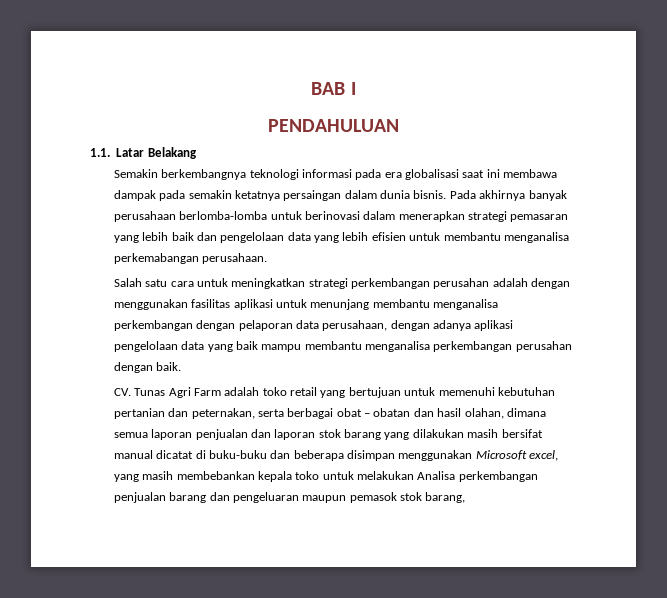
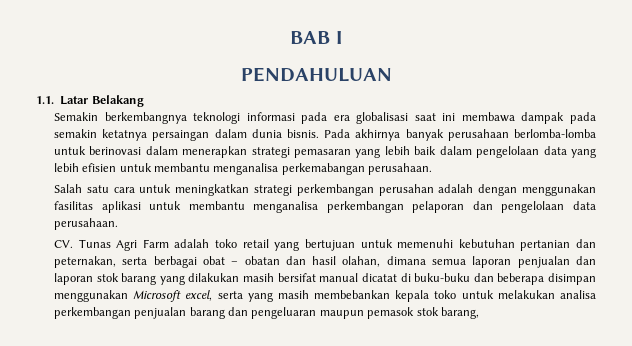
- Pada akhirnya banyak perusahaan berlomba-lomba untuk berinovasi dalam menerapkan strategi pemasaran yang lebih baik dan pengelolaan data yang lebih efisien untuk membantu menganalisa perkemabangan perusahaan.
+ Pada akhirnya banyak perusahaan berlomba-lomba untuk berinovasi dalam menerapkan strategi pemasaran yang lebih baik dalam pengelolaan data yang lebih efisien untuk membantu menganalisa perkemabangan perusahaan.
- Salah satu cara untuk meningkatkan strategi perkembangan perusahan adalah dengan menggunakan fasilitas aplikasi untuk menunjang membantu menganalisa perkembangan dengan pelaporan data perusahaan, dengan adanya aplikasi pengelolaan data yang baik mampu membantu menganalisa perkembangan perusahan dengan baik.
+ Salah satu cara untuk meningkatkan strategi perkembangan perusahan adalah dengan menggunakan fasilitas aplikasi untuk membantu menganalisa perkembangan pelaporan dan pengelolaan data perusahaan.
- CV. Tunas Agri Farm adalah toko retail yang bertujuan untuk memenuhi kebutuhan pertanian dan peternakan, serta berbagai obat – obatan dan hasil olahan, dimana semua laporan penjualan dan laporan stok barang yang dilakukan masih bersifat manual dicatat di buku-buku dan beberapa disimpan menggunakan Microsoft excel, yang masih membebankan kepala toko untuk melakukan Analisa perkembangan penjualan barang dan pengeluaran maupun pemasok stok barang,
+ CV. Tunas Agri Farm adalah toko retail yang bertujuan untuk memenuhi kebutuhan pertanian dan peternakan, serta berbagai obat – obatan dan hasil olahan, dimana semua laporan penjualan dan laporan stok barang yang dilakukan masih bersifat manual dicatat di buku-buku dan beberapa disimpan menggunakan Microsoft excel, serta yang masih membebankan kepala toko untuk melakukan analisa perkembangan penjualan barang dan pengeluaran maupun pemasok stok barang,

